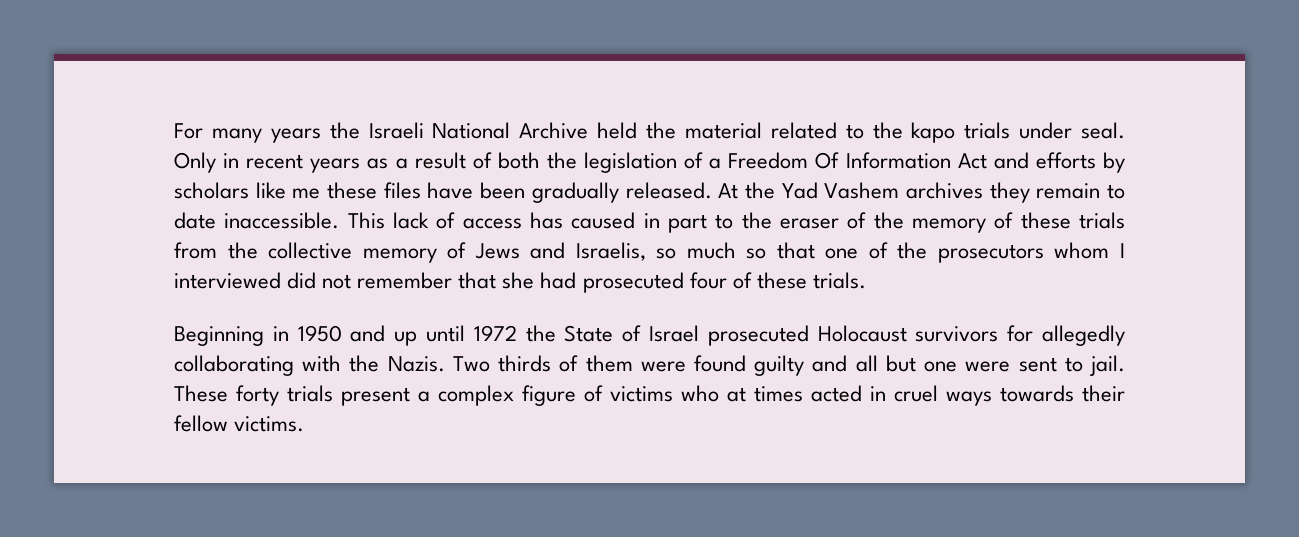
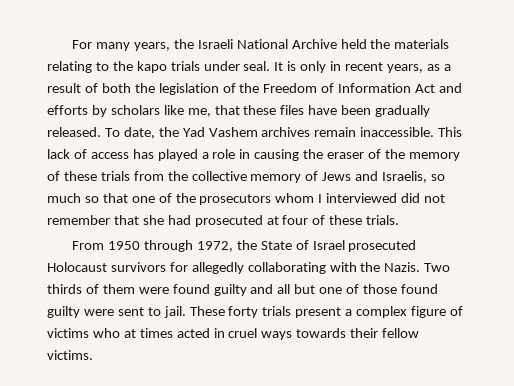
- For many years the Israeli National Archive held the material related to the kapo trials under seal.
+ For many years, the Israeli National Archive held the materials relating to the kapo trials under seal.
- Only in recent years as a result of both the legislation of a Freedom Of Information Act and efforts by scholars like me these files have been gradually released.
+ It is only in recent years, as a result of both the legislation of the Freedom of Information Act and efforts by scholars like me, that these files have been gradually released.
- At the Yad Vashem archives they remain to date inaccessible.
+ To date, the Yad Vashem archives remain inaccessible.
- This lack of access has caused in part to the eraser of the memory of these trials from the collective memory of Jews and Israelis, so much so that one of the prosecutors whom I interviewed did not remember that she had prosecuted four of these trials.
+ This lack of access has played a role in causing the eraser of the memory of these trials from the collective memory of Jews and Israelis, so much so that one of the prosecutors whom I interviewed did not remember that she had prosecuted at four of these trials.
- Beginning in 1950 and up until 1972 the State of Israel prosecuted Holocaust survivors for allegedly collaborating with the Nazis.
+ From 1950 through 1972, the State of Israel prosecuted Holocaust survivors for allegedly collaborating with the Nazis.
- Two thirds of them were found guilty and all but one were sent to jail.
+ Two thirds of them were found guilty and all but one of those found guilty were sent to jail.

